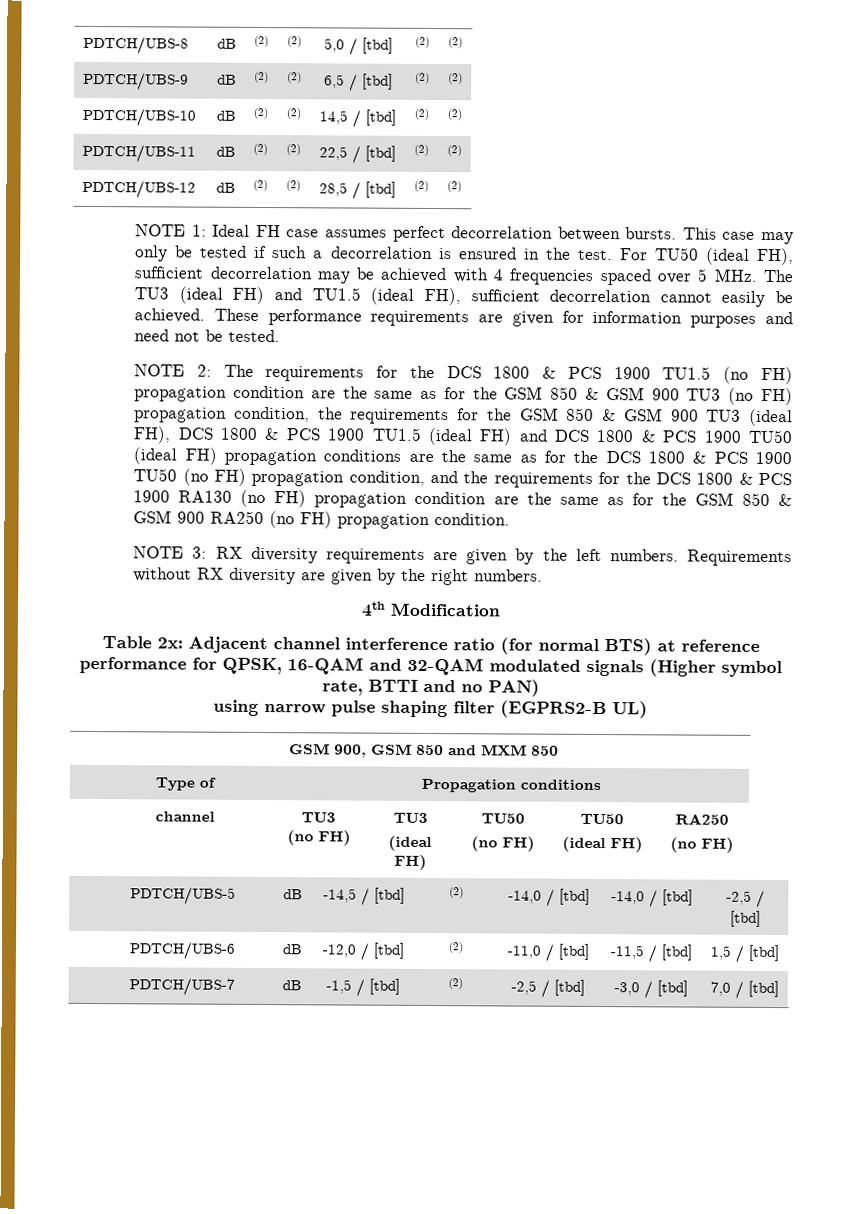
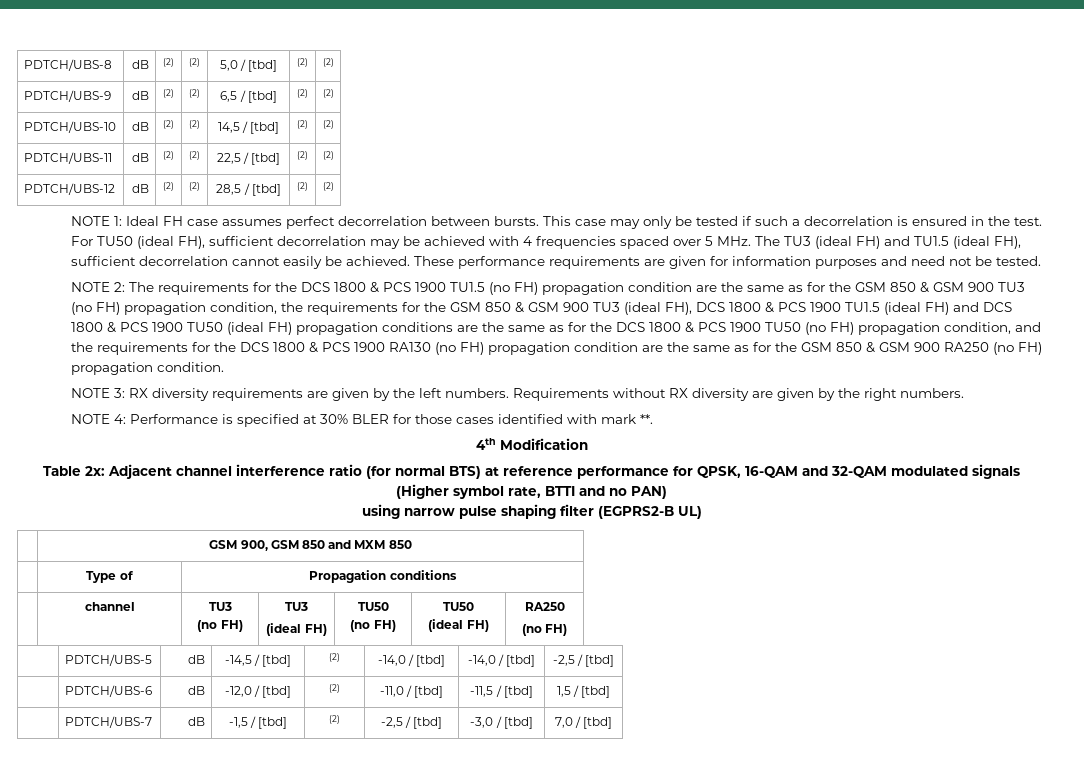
+ NOTE 4: Performance is specified at 30% BLER for those cases identified with mark **.

